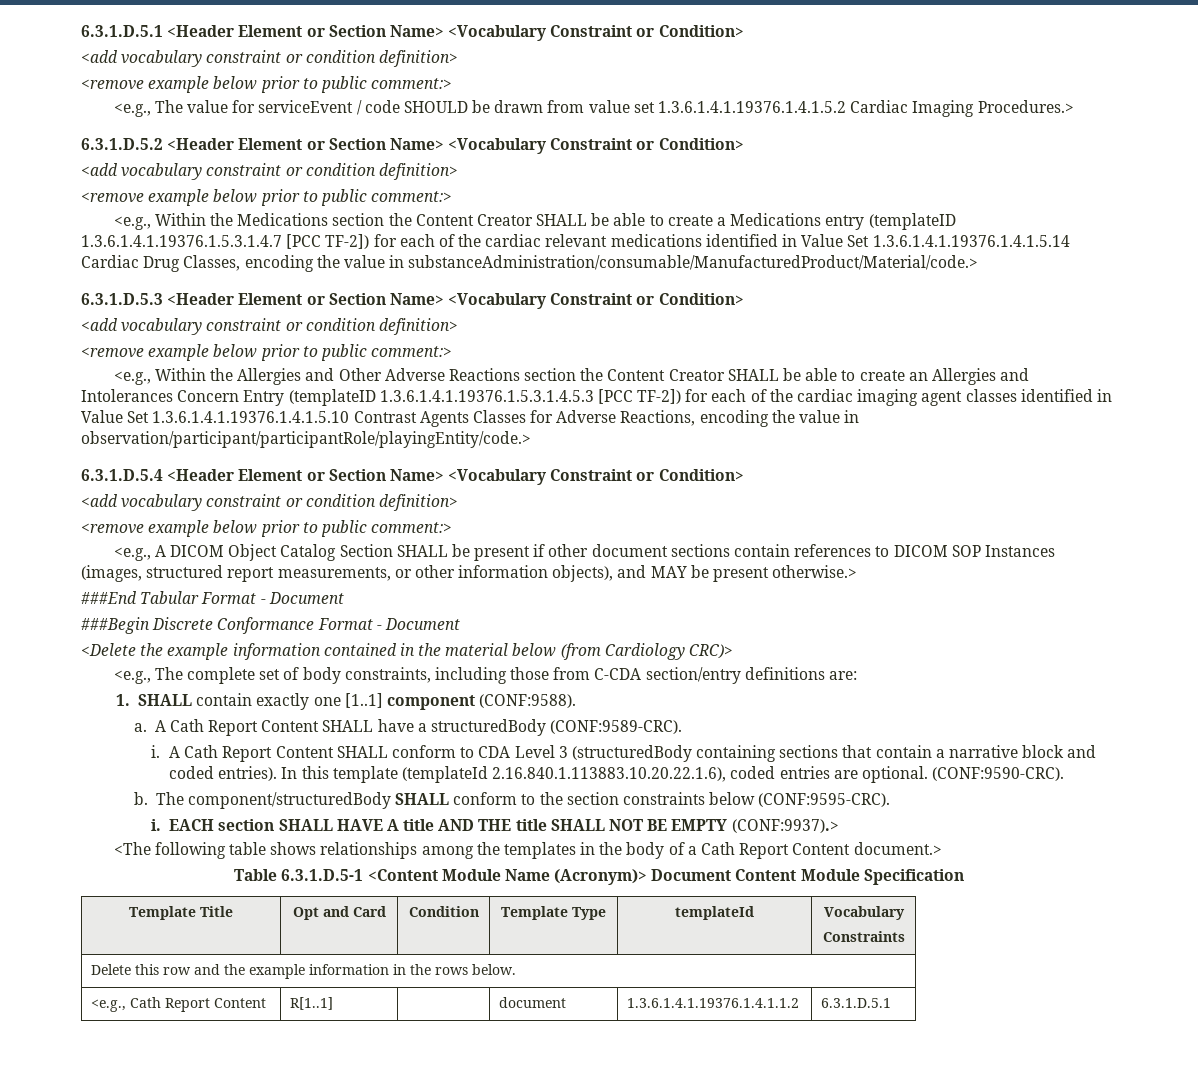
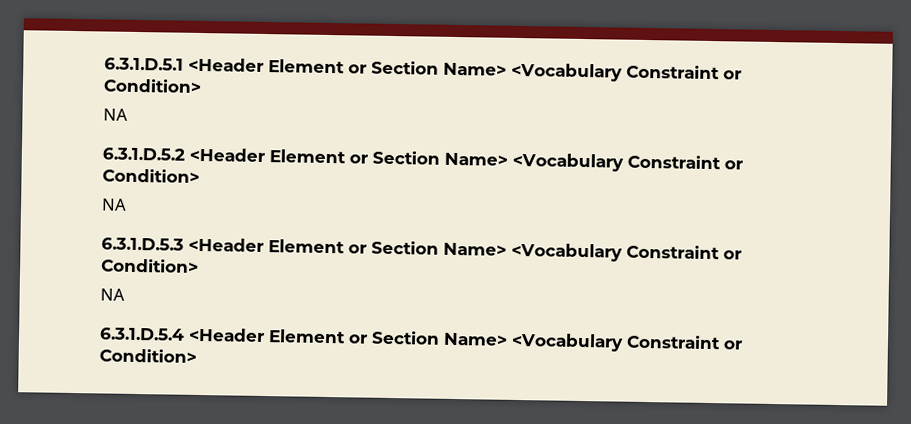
  6.3.1.D.5.1 <Header Element or Section Name> <Vocabulary Constraint or Condition>
- <add vocabulary constraint or condition definition>
- <remove example below prior to public comment:>
- <e.g., The value for serviceEvent / code SHOULD be drawn from value set 1.3.6.1.4.1.19376.1.4.1.5.2 Cardiac Imaging Procedures.>
+ NA
  6.3.1.D.5.2 <Header Element or Section Name> <Vocabulary Constraint or Condition>
- <add vocabulary constraint or condition definition>
- <remove example below prior to public comment:>
- <e.g., Within the Medications section the Content Creator SHALL be able to create a Medications entry (templateID 1.3.6.1.4.1.19376.1.5.3.1.4.7 [PCC TF-2]) for each of the cardiac relevant medications identified in Value Set 1.3.6.1.4.1.19376.1.4.1.5.14 Cardiac Drug Classes, encoding the value in substanceAdministration/consumable/ManufacturedProduct/Material/code.>
+ NA
  6.3.1.D.5.3 <Header Element or Section Name> <Vocabulary Constraint or Condition>
- <add vocabulary constraint or condition definition>
- <remove example below prior to public comment:>
- <e.g., Within the Allergies and Other Adverse Reactions section the Content Creator SHALL be able to create an Allergies and Intolerances Concern Entry (templateID 1.3.6.1.4.1.19376.1.5.3.1.4.5.3 [PCC TF-2]) for each of the cardiac imaging agent classes identified in Value Set 1.3.6.1.4.1.19376.1.4.1.5.10 Contrast Agents Classes for Adverse Reactions, encoding the value in observation/participant/participantRole/playingEntity/code.>
+ NA
  6.3.1.D.5.4 <Header Element or Section Name> <Vocabulary Constraint or Condition>
- <add vocabulary constraint or condition definition>
- <remove example below prior to public comment:>
- <e.g., A DICOM Object Catalog Section SHALL be present if other document sections contain references to DICOM SOP Instances (images, structured report measurements, or other information objects), and MAY be present otherwise.>
- ###End Tabular Format - Document
- ###Begin Discrete Conformance Format - Document
- <Delete the example information contained in the material below (from Cardiology CRC)>
- <e.g., The complete set of body constraints, including those from C-CDA section/entry definitions are:
- 1. SHALL contain exactly one [1..1] component (CONF:9588).
- a. A Cath Report Content SHALL have a structuredBody (CONF:9589-CRC).
- i. A Cath Report Content SHALL conform to CDA Level 3 (structuredBody containing sections that contain a narrative block and coded entries). In this template (templateId 2.16.840.1.113883.10.20.22.1.6), coded entries are optional. (CONF:9590-CRC).
- b. The component/structuredBody SHALL conform to the section constraints below (CONF:9595-CRC).
- i. EACH section SHALL HAVE A title AND THE title SHALL NOT BE EMPTY (CONF:9937).>
- <The following table shows relationships among the templates in the body of a Cath Report Content document.>
- Table 6.3.1.D.5-1 <Content Module Name (Acronym)> Document Content Module Specification
- Template Title | Opt and Card | Condition | Template Type | templateId | Vocabulary
- Constraints
- Delete this row and the example information in the rows below.
- <e.g., Cath Report Content | R[1..1] | | document | 1.3.6.1.4.1.19376.1.4.1.1.2 | 6.3.1.D.5.1

